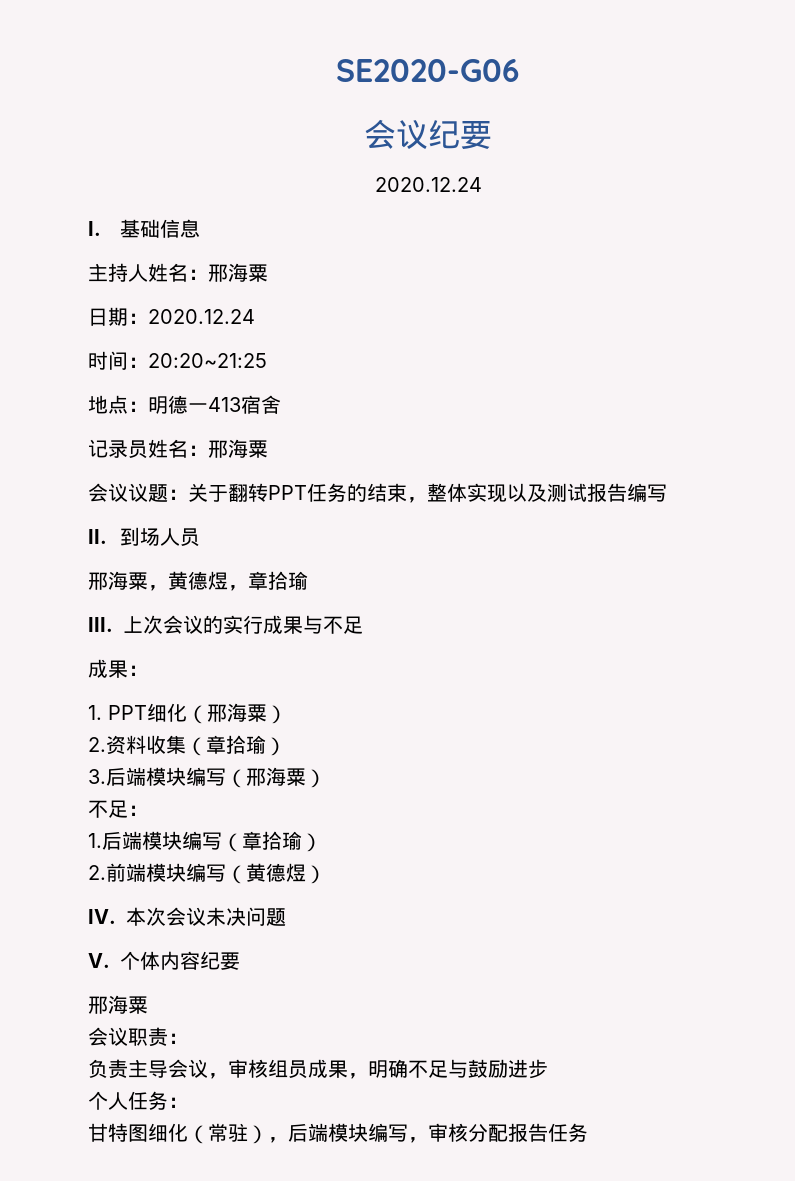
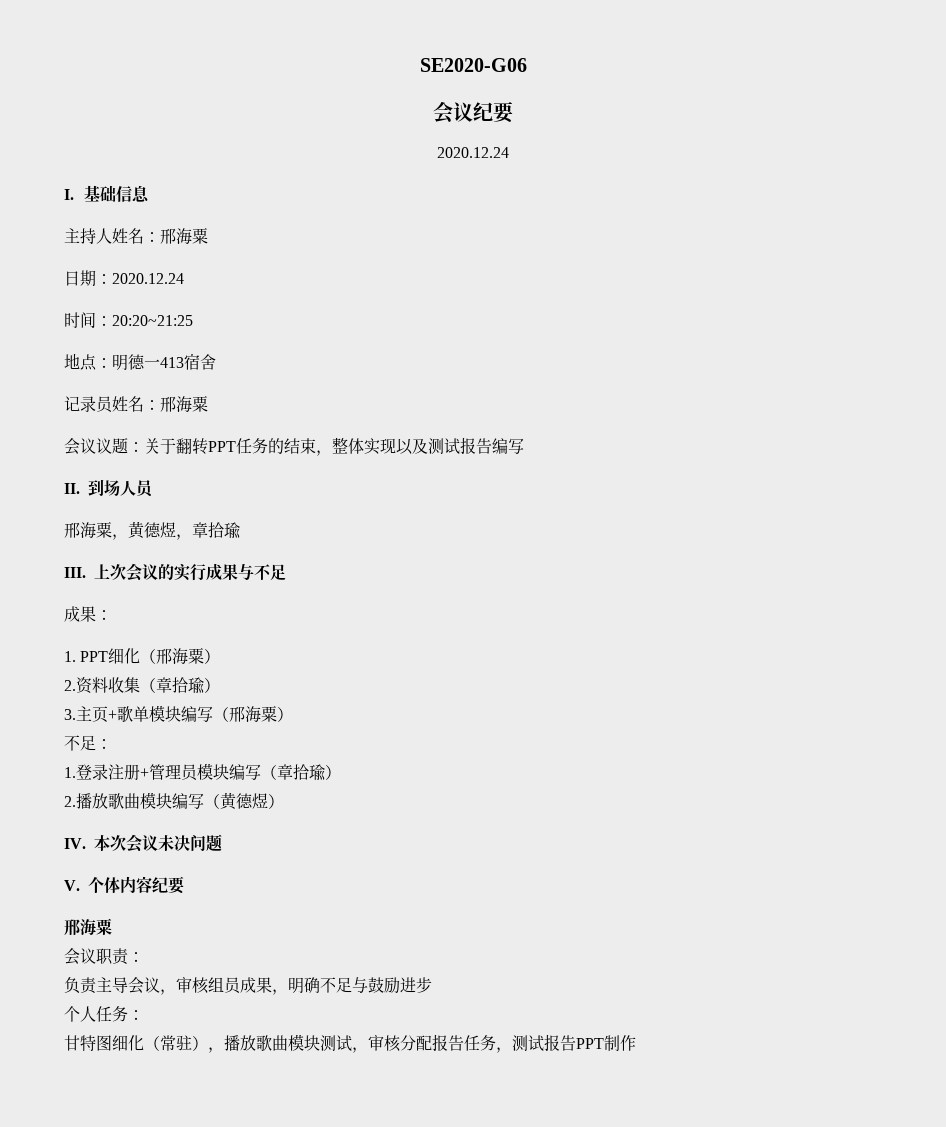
- 3.后端模块编写（邢海粟）
+ 3.主页+歌单模块编写（邢海粟）
- 1.后端模块编写（章拾瑜）
+ 1.登录注册+管理员模块编写（章拾瑜）
- 2.前端模块编写（黄德煜）
+ 2.播放歌曲模块编写（黄德煜）
- 甘特图细化（常驻），后端模块编写，审核分配报告任务
+ 甘特图细化（常驻），播放歌曲模块测试，审核分配报告任务，测试报告PPT制作

